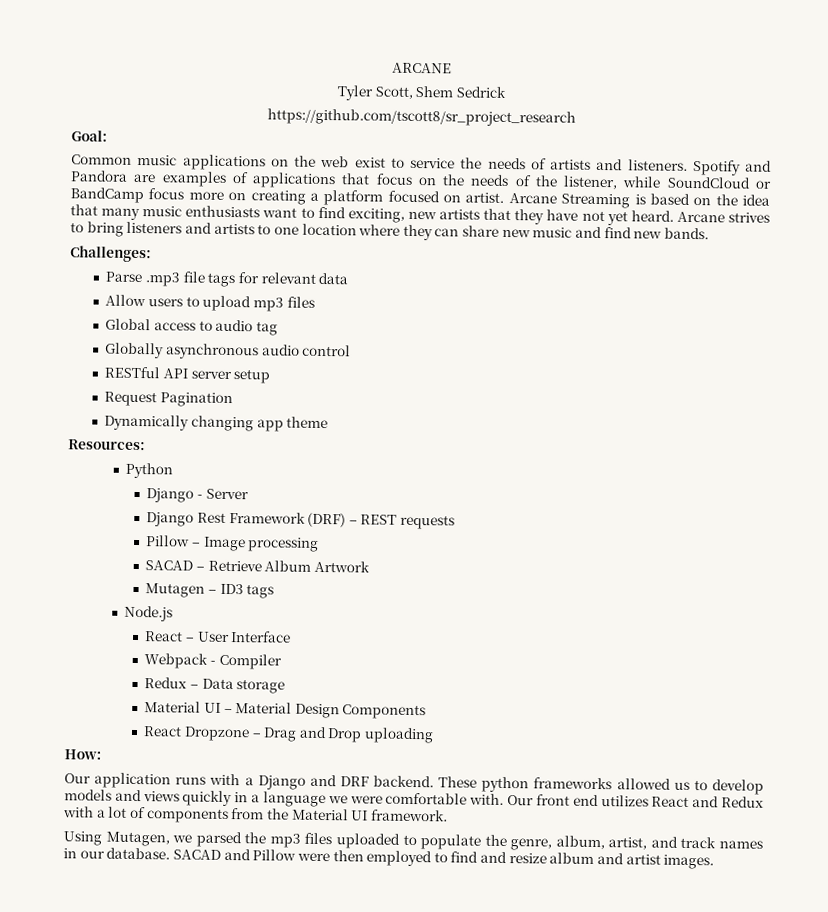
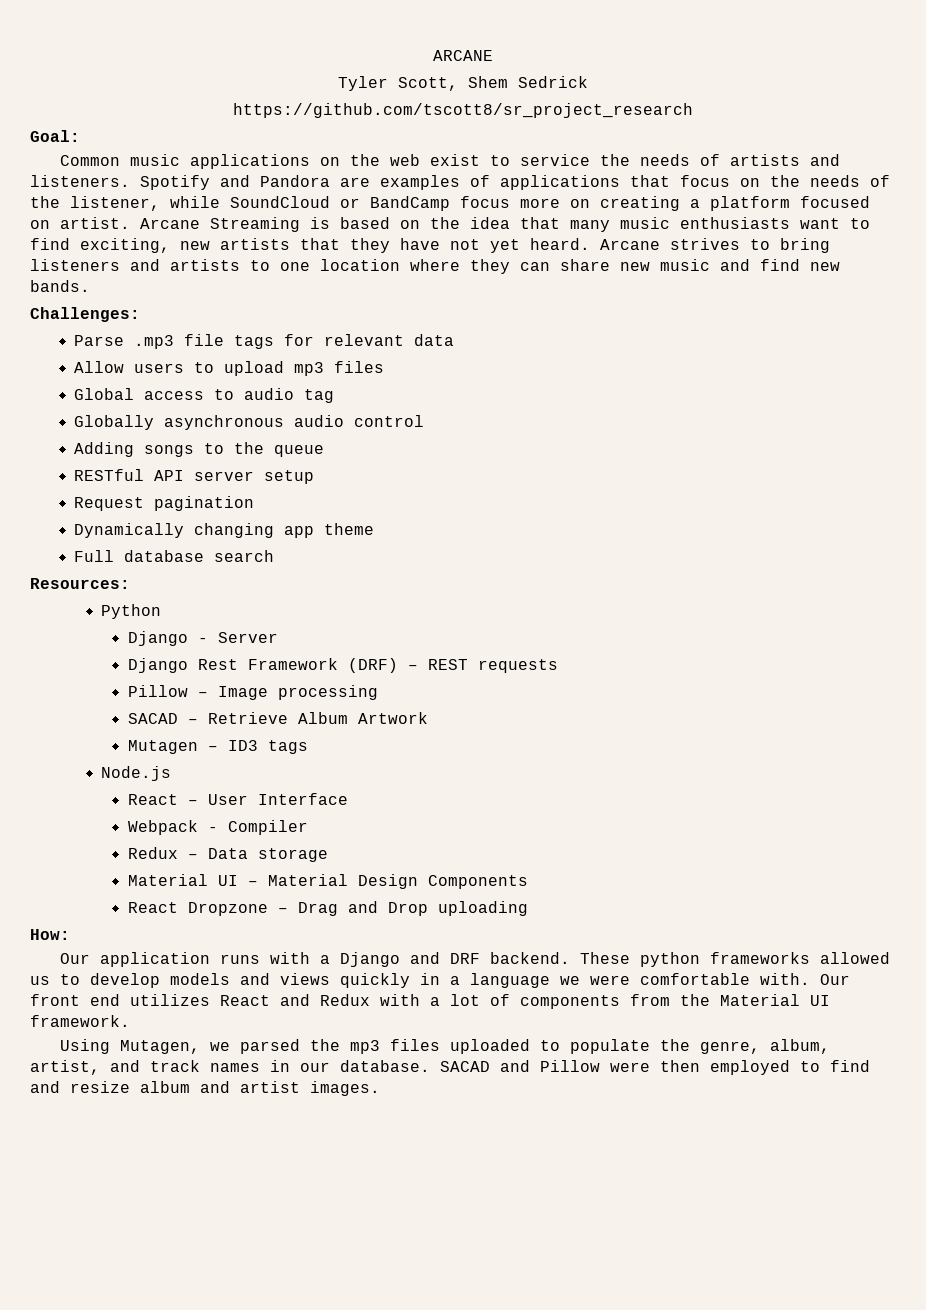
+ Adding songs to the queue
- Request Pagination
+ Request pagination
+ Full database search

